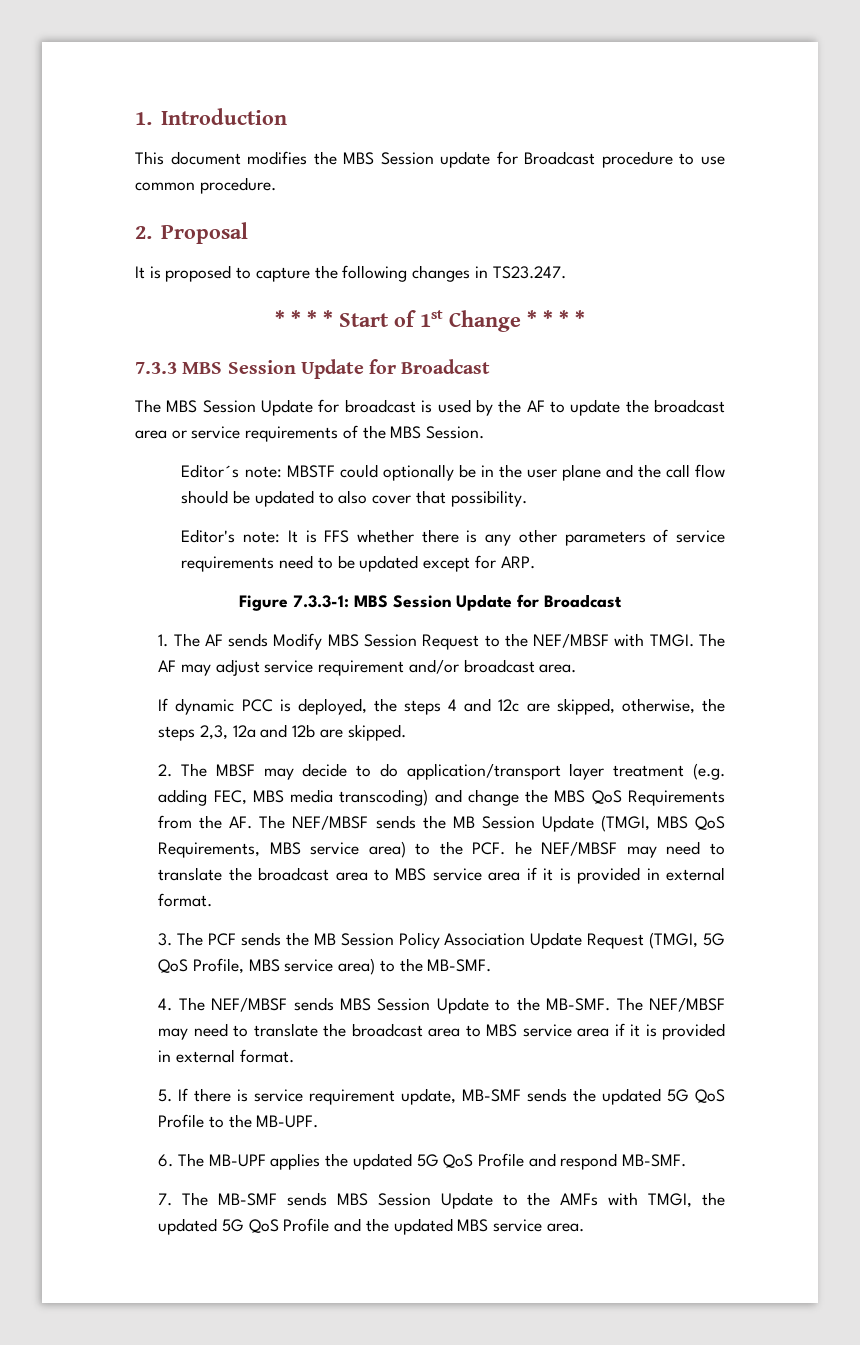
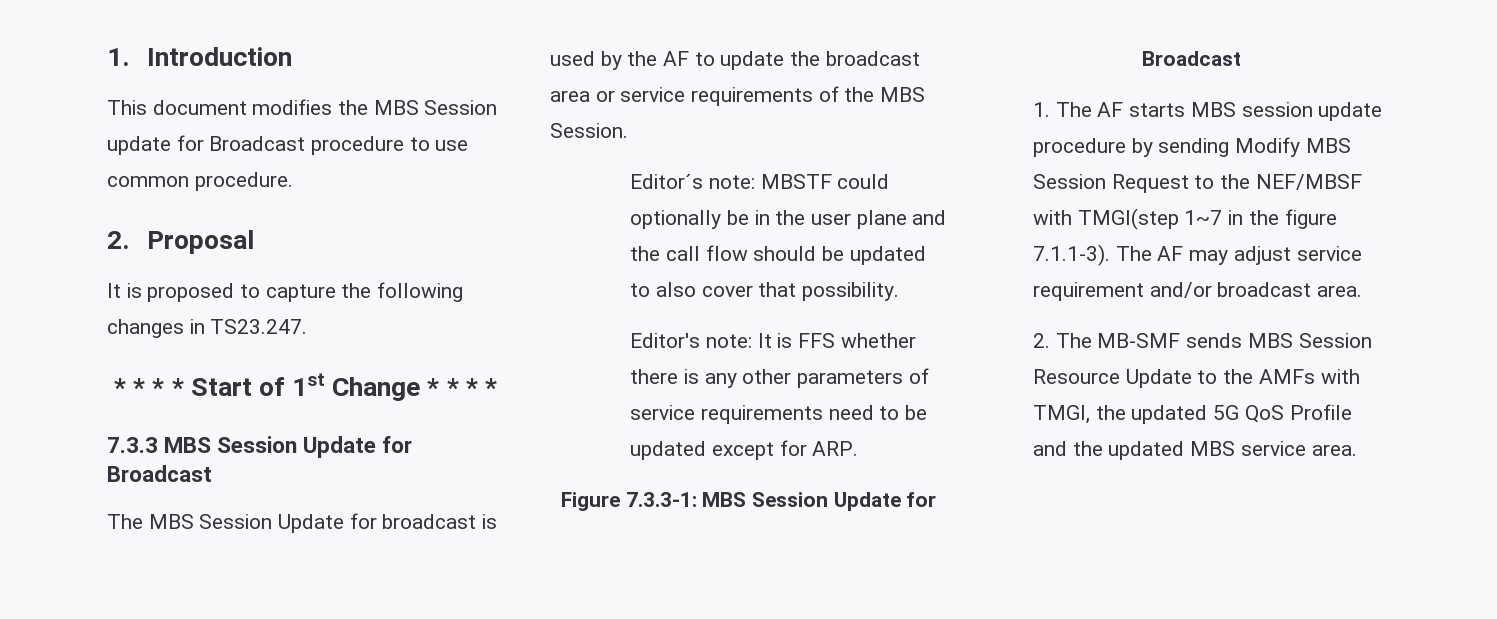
- 1. The AF sends Modify MBS Session Request to the NEF/MBSF with TMGI. The AF may adjust service requirement and/or broadcast area.
+ 1. The AF starts MBS session update procedure by sending Modify MBS Session Request to the NEF/MBSF with TMGI(step 1~7 in the figure 7.1.1-3). The AF may adjust service requirement and/or broadcast area.
- If dynamic PCC is deployed, the steps 4 and 12c are skipped, otherwise, the steps 2,3, 12a and 12b are skipped.
- 2. The MBSF may decide to do application/transport layer treatment (e.g. adding FEC, MBS media transcoding) and change the MBS QoS Requirements from the AF. The NEF/MBSF sends the MB Session Update (TMGI, MBS QoS Requirements, MBS service area) to the PCF. he NEF/MBSF may need to translate the broadcast area to MBS service area if it is provided in external format.
- 3. The PCF sends the MB Session Policy Association Update Request (TMGI, 5G QoS Profile, MBS service area) to the MB-SMF.
- 4. The NEF/MBSF sends MBS Session Update to the MB-SMF. The NEF/MBSF may need to translate the broadcast area to MBS service area if it is provided in external format.
- 5. If there is service requirement update, MB-SMF sends the updated 5G QoS Profile to the MB-UPF.
- 6. The MB-UPF applies the updated 5G QoS Profile and respond MB-SMF.
- 7. The MB-SMF sends MBS Session Update to the AMFs with TMGI, the updated 5G QoS Profile and the updated MBS service area.
+ 2. The MB-SMF sends MBS Session Resource Update to the AMFs with TMGI, the updated 5G QoS Profile and the updated MBS service area.

